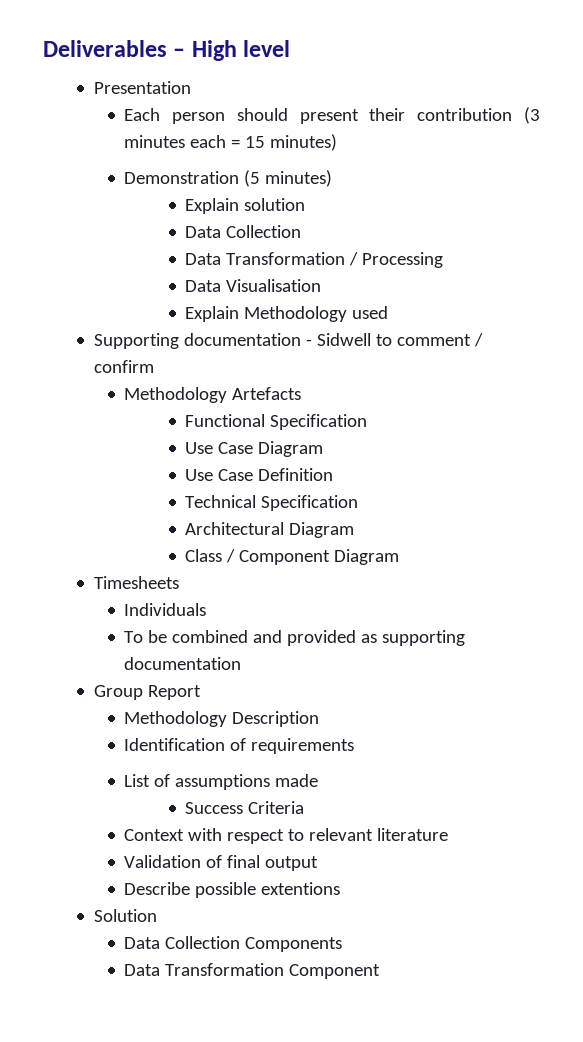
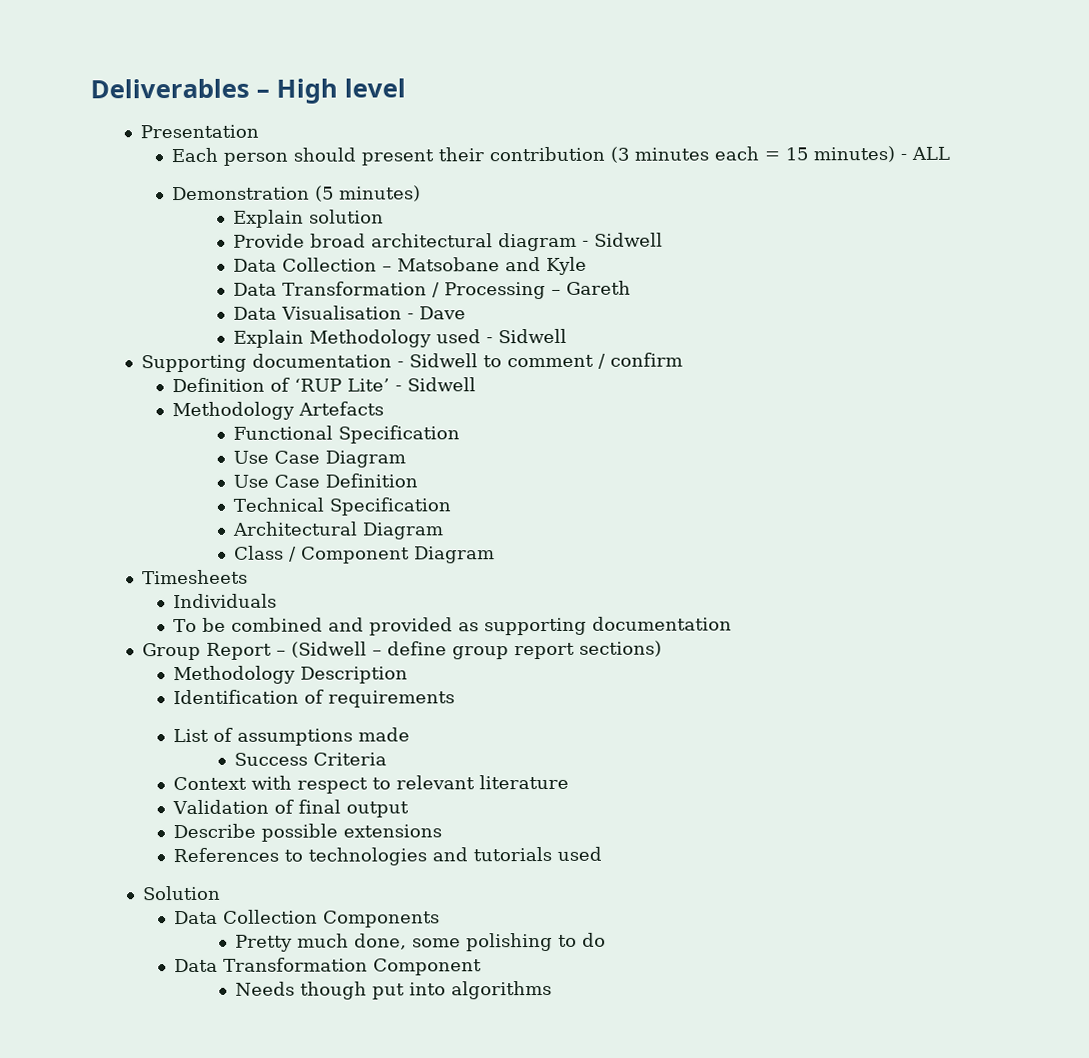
- Each person should present their contribution (3 minutes each = 15 minutes)
+ Each person should present their contribution (3 minutes each = 15 minutes) - ALL
  Explain solution
- Data Collection
+ Provide broad architectural diagram - Sidwell
+ Data Collection – Matsobane and Kyle
- Data Transformation / Processing
+ Data Transformation / Processing – Gareth
- Data Visualisation
+ Data Visualisation - Dave
- Explain Methodology used
+ Explain Methodology used - Sidwell
+ Definition of ‘RUP Lite’ - Sidwell
- Group Report
+ Group Report – (Sidwell – define group report sections)
- Describe possible extentions
+ Describe possible extensions
+ References to technologies and tutorials used
  Solution
  Data Collection Components
+ Pretty much done, some polishing to do
  Data Transformation Component
+ Needs though put into algorithms

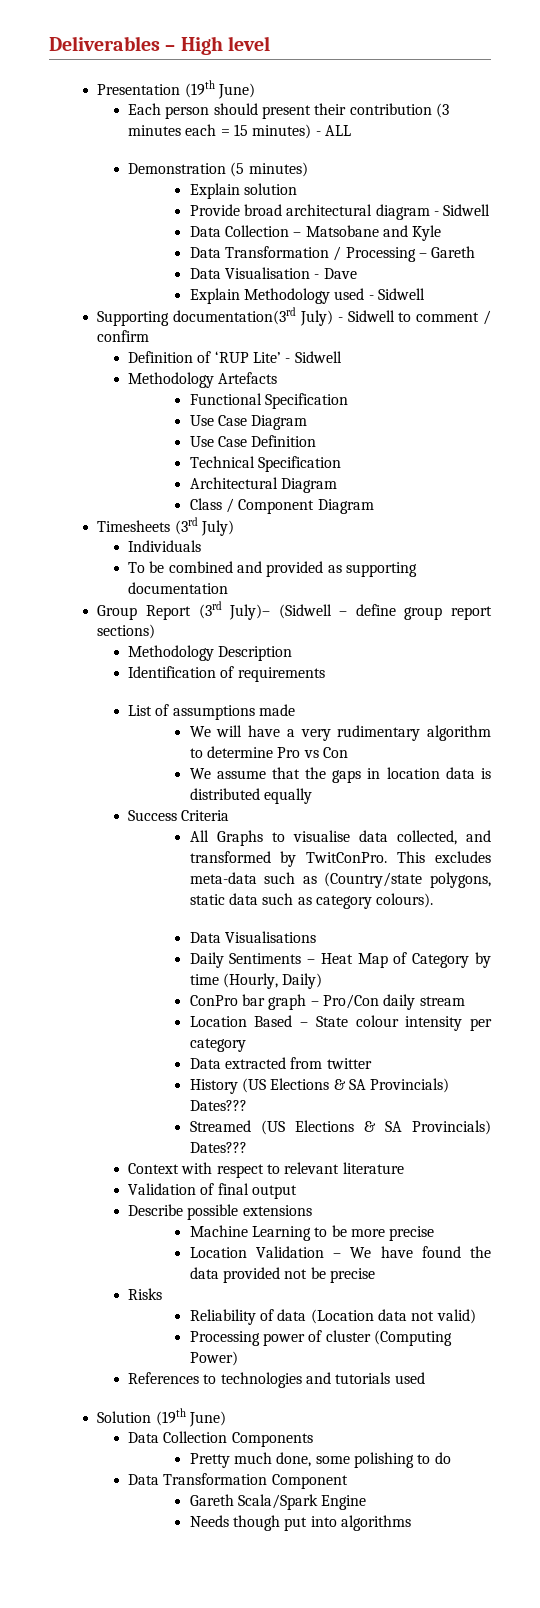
- Presentation
+ Presentation (19th June)
- Supporting documentation - Sidwell to comment / confirm
+ Supporting documentation(3rd July) - Sidwell to comment / confirm
- Timesheets
+ Timesheets (3rd July)
- Group Report – (Sidwell – define group report sections)
+ Group Report (3rd July)– (Sidwell – define group report sections)
+ We will have a very rudimentary algorithm to determine Pro vs Con
+ We assume that the gaps in location data is distributed equally
  Success Criteria
+ All Graphs to visualise data collected, and transformed by TwitConPro. This excludes meta-data such as (Country/state polygons, static data such as category colours).
+ Data Visualisations
+ Daily Sentiments – Heat Map of Category by time (Hourly, Daily)
+ ConPro bar graph – Pro/Con daily stream
+ Location Based – State colour intensity per category
+ Data extracted from twitter
+ History (US Elections & SA Provincials) Dates???
+ Streamed (US Elections & SA Provincials) Dates???
+ Machine Learning to be more precise
+ Location Validation – We have found the data provided not be precise
+ Risks
+ Reliability of data (Location data not valid)
+ Processing power of cluster (Computing Power)
- Solution
+ Solution (19th June)
+ Gareth Scala/Spark Engine

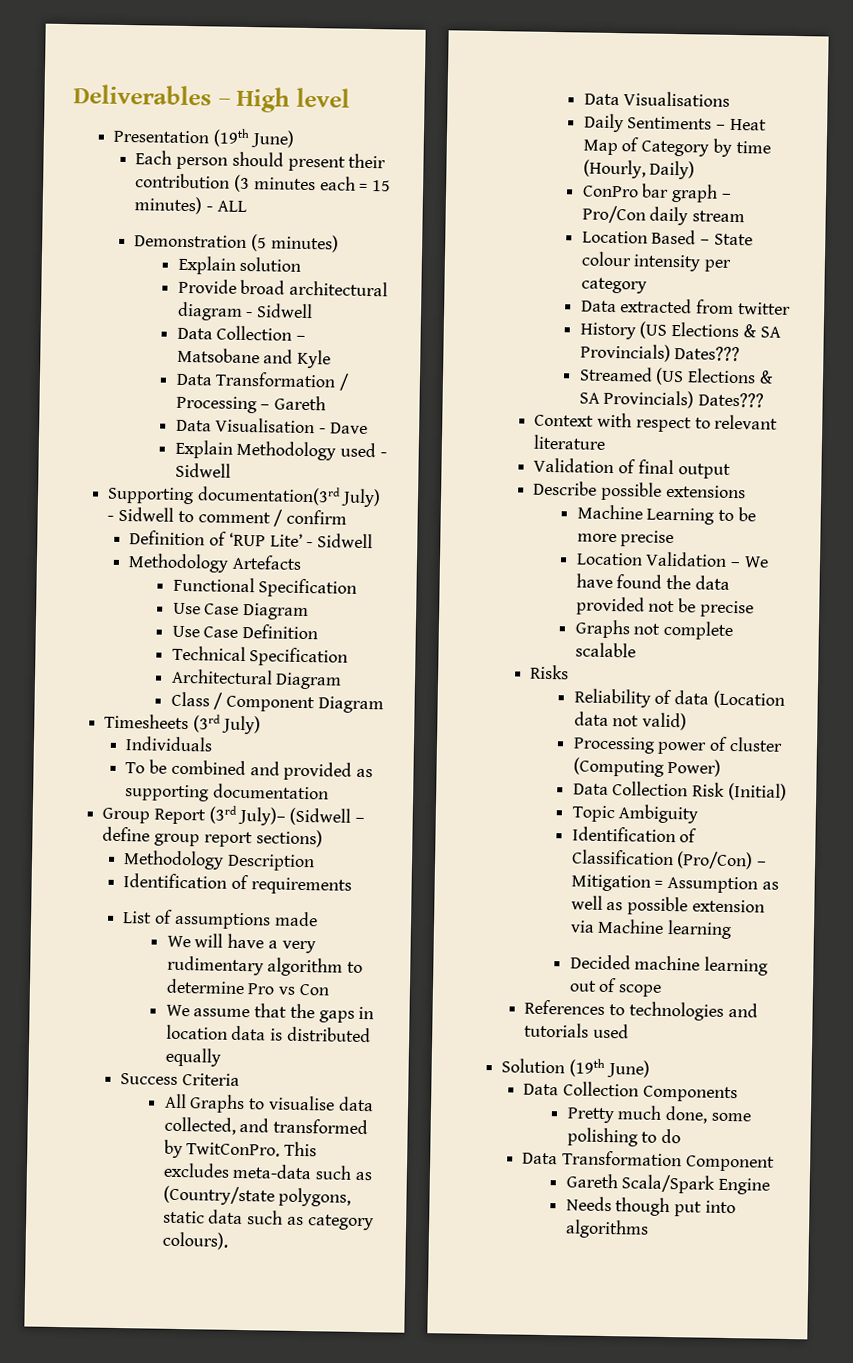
+ Graphs not complete scalable
+ Data Collection Risk (Initial)
+ Topic Ambiguity
+ Identification of Classification (Pro/Con) – Mitigation = Assumption as well as possible extension via Machine learning
+ Decided machine learning out of scope

